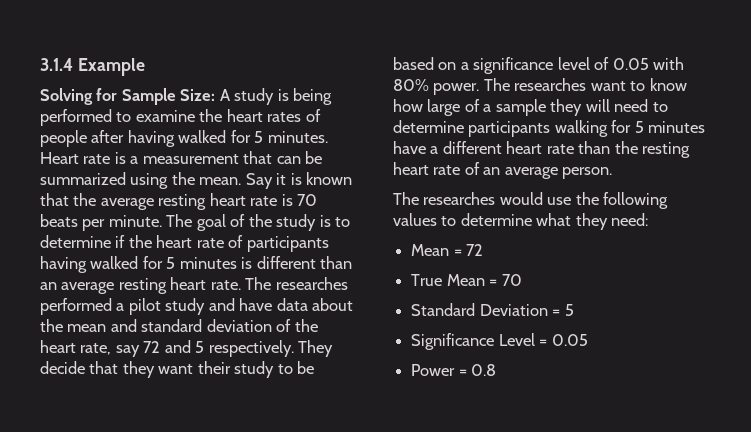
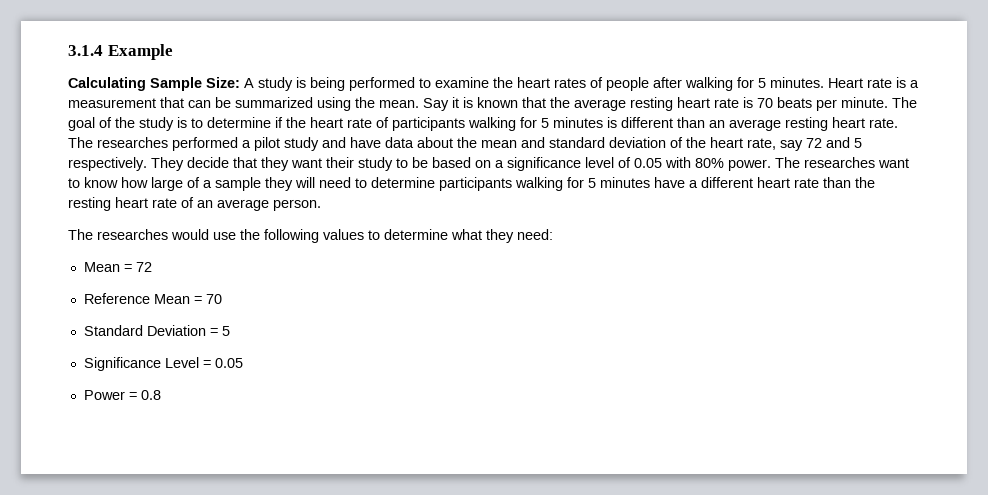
- Solving for Sample Size: A study is being performed to examine the heart rates of people after having walked for 5 minutes.
+ Calculating Sample Size: A study is being performed to examine the heart rates of people after walking for 5 minutes.
- The goal of the study is to determine if the heart rate of participants having walked for 5 minutes is different than an average resting heart rate.
+ The goal of the study is to determine if the heart rate of participants walking for 5 minutes is different than an average resting heart rate.
- True Mean = 70
+ Reference Mean = 70

